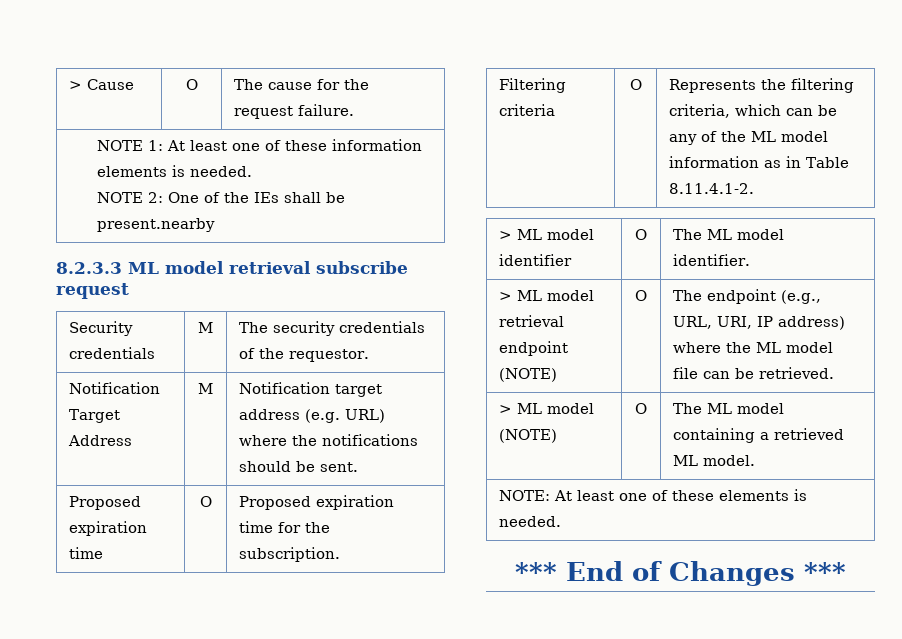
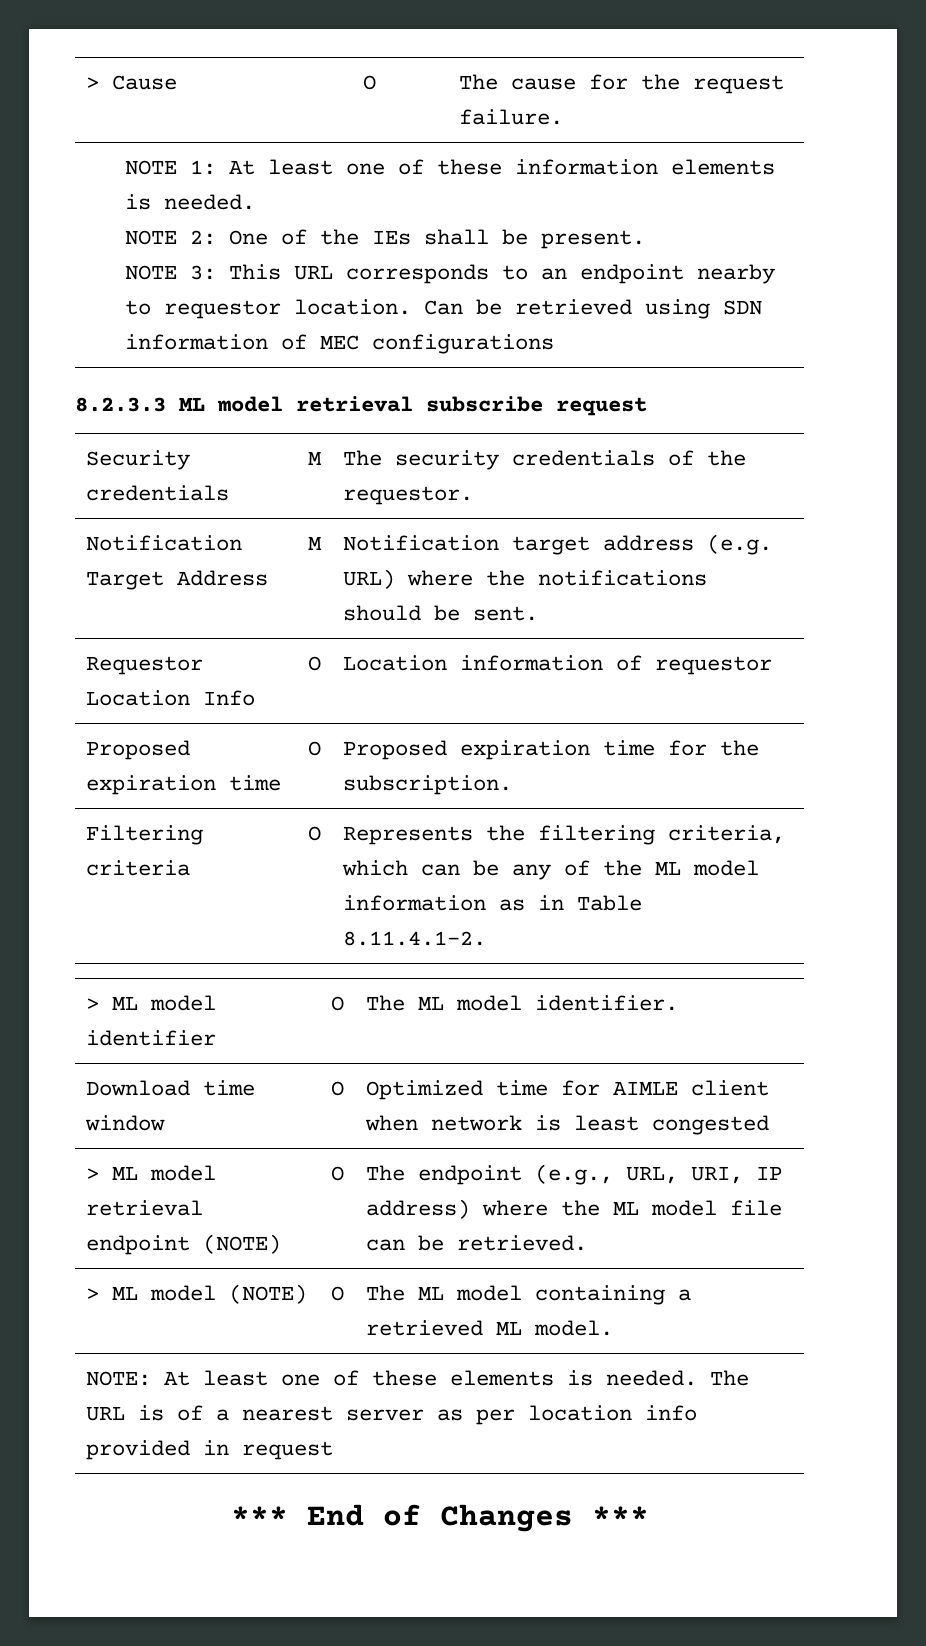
- NOTE 2: One of the IEs shall be present.nearby
+ NOTE 2: One of the IEs shall be present.
+ NOTE 3: This URL corresponds to an endpoint nearby to requestor location. Can be retrieved using SDN information of MEC configurations
+ Requestor Location Info | O | Location information of requestor
+ Download time window | O | Optimized time for AIMLE client when network is least congested
- NOTE: At least one of these elements is needed.
+ NOTE: At least one of these elements is needed. The URL is of a nearest server as per location info provided in request

